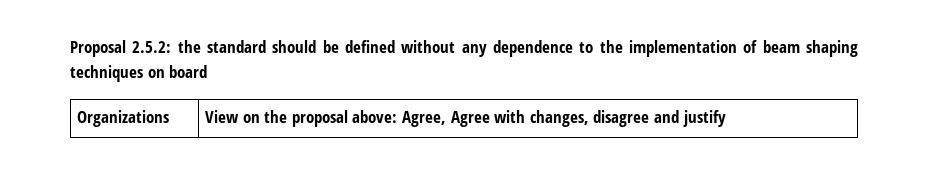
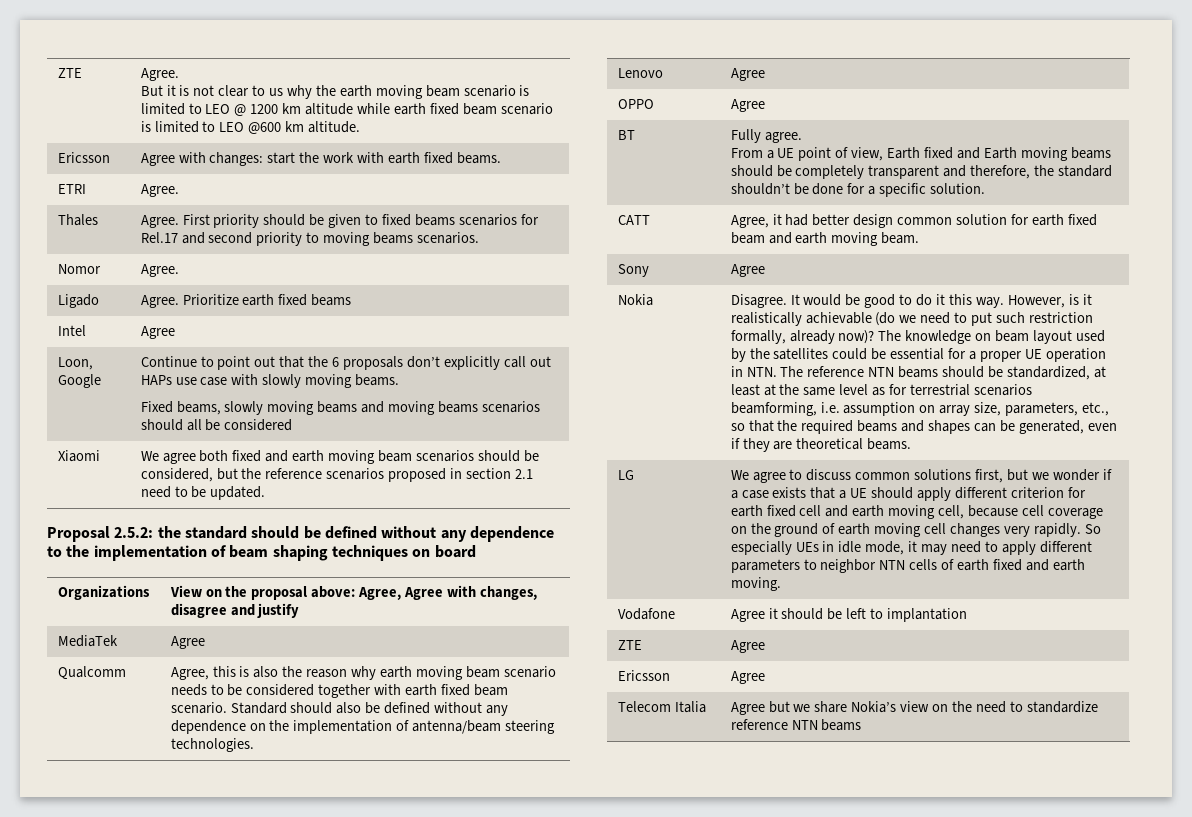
+ ZTE | Agree.
+ But it is not clear to us why the earth moving beam scenario is limited to LEO @ 1200 km altitude while earth fixed beam scenario is limited to LEO @600 km altitude.
+ Ericsson | Agree with changes: start the work with earth fixed beams.
+ ETRI | Agree.
+ Thales | Agree. First priority should be given to fixed beams scenarios for Rel.17 and second priority to moving beams scenarios.
+ Nomor | Agree.
+ Ligado | Agree. Prioritize earth fixed beams
+ Intel | Agree
+ Loon, Google | Continue to point out that the 6 proposals don’t explicitly call out HAPs use case with slowly moving beams.
+ Fixed beams, slowly moving beams and moving beams scenarios should all be considered
+ Xiaomi | We agree both fixed and earth moving beam scenarios should be considered, but the reference scenarios proposed in section 2.1 need to be updated.
+ MediaTek | Agree
+ Qualcomm | Agree, this is also the reason why earth moving beam scenario needs to be considered together with earth fixed beam scenario. Standard should also be defined without any dependence on the implementation of antenna/beam steering technologies.
+ Lenovo | Agree
+ OPPO | Agree
+ BT | Fully agree.
+ From a UE point of view, Earth fixed and Earth moving beams should be completely transparent and therefore, the standard shouldn’t be done for a specific solution.
+ CATT | Agree, it had better design common solution for earth fixed beam and earth moving beam.
+ Sony | Agree
+ Nokia | Disagree. It would be good to do it this way. However, is it realistically achievable (do we need to put such restriction formally, already now)? The knowledge on beam layout used by the satellites could be essential for a proper UE operation in NTN. The reference NTN beams should be standardized, at least at the same level as for terrestrial scenarios beamforming, i.e. assumption on array size, parameters, etc., so that the required beams and shapes can be generated, even if they are theoretical beams.
+ LG | We agree to discuss common solutions first, but we wonder if a case exists that a UE should apply different criterion for earth fixed cell and earth moving cell, because cell coverage on the ground of earth moving cell changes very rapidly. So especially UEs in idle mode, it may need to apply different parameters to neighbor NTN cells of earth fixed and earth moving.
+ Vodafone | Agree it should be left to implantation
+ ZTE | Agree
+ Ericsson | Agree
+ Telecom Italia | Agree but we share Nokia’s view on the need to standardize reference NTN beams

